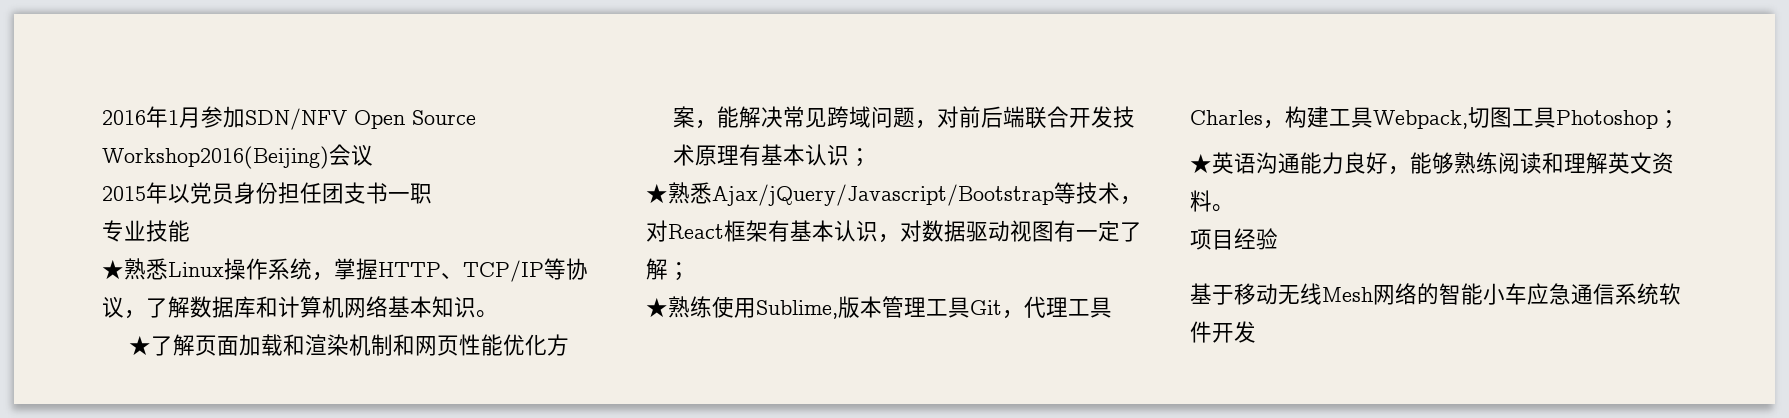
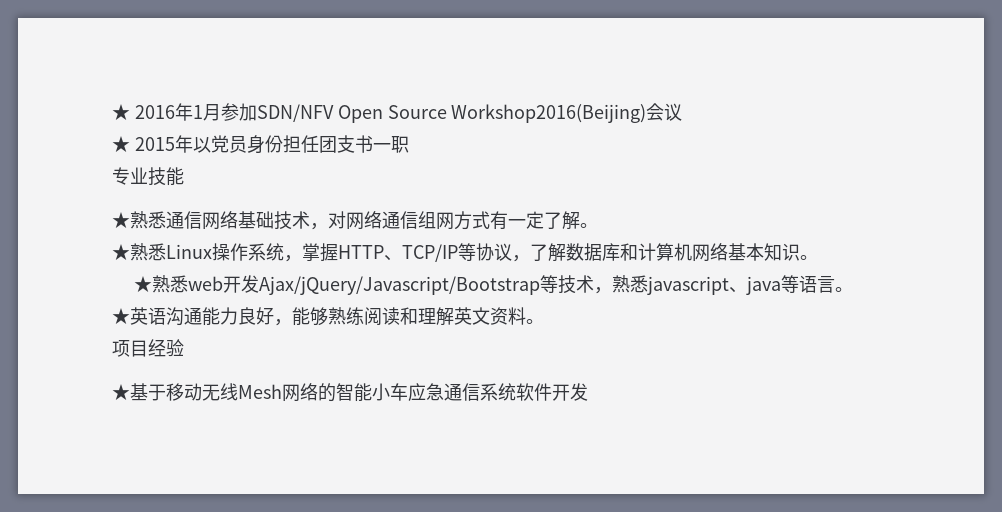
- 2016年1月参加SDN/NFV Open Source Workshop2016(Beijing)会议
+ ★ 2016年1月参加SDN/NFV Open Source Workshop2016(Beijing)会议
- 2015年以党员身份担任团支书一职
+ ★ 2015年以党员身份担任团支书一职
+ ★熟悉通信网络基础技术，对网络通信组网方式有一定了解。
- ★了解页面加载和渲染机制和网页性能优化方案，能解决常见跨域问题，对前后端联合开发技术原理有基本认识；
- ★熟悉Ajax/jQuery/Javascript/Bootstrap等技术，对React框架有基本认识，对数据驱动视图有一定了解；
- ★熟练使用Sublime,版本管理工具Git，代理工具Charles，构建工具Webpack,切图工具Photoshop；
+ ★熟悉web开发Ajax/jQuery/Javascript/Bootstrap等技术，熟悉javascript、java等语言。
- 基于移动无线Mesh网络的智能小车应急通信系统软件开发
+ ★基于移动无线Mesh网络的智能小车应急通信系统软件开发

